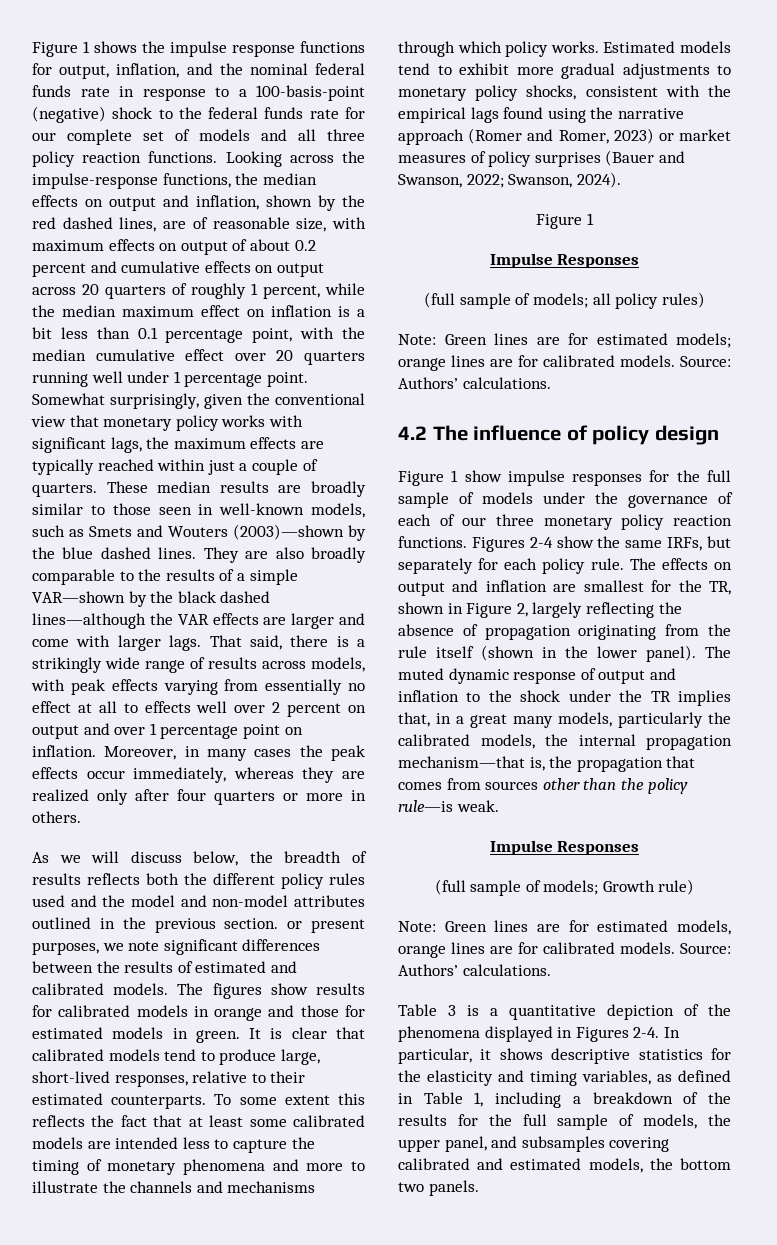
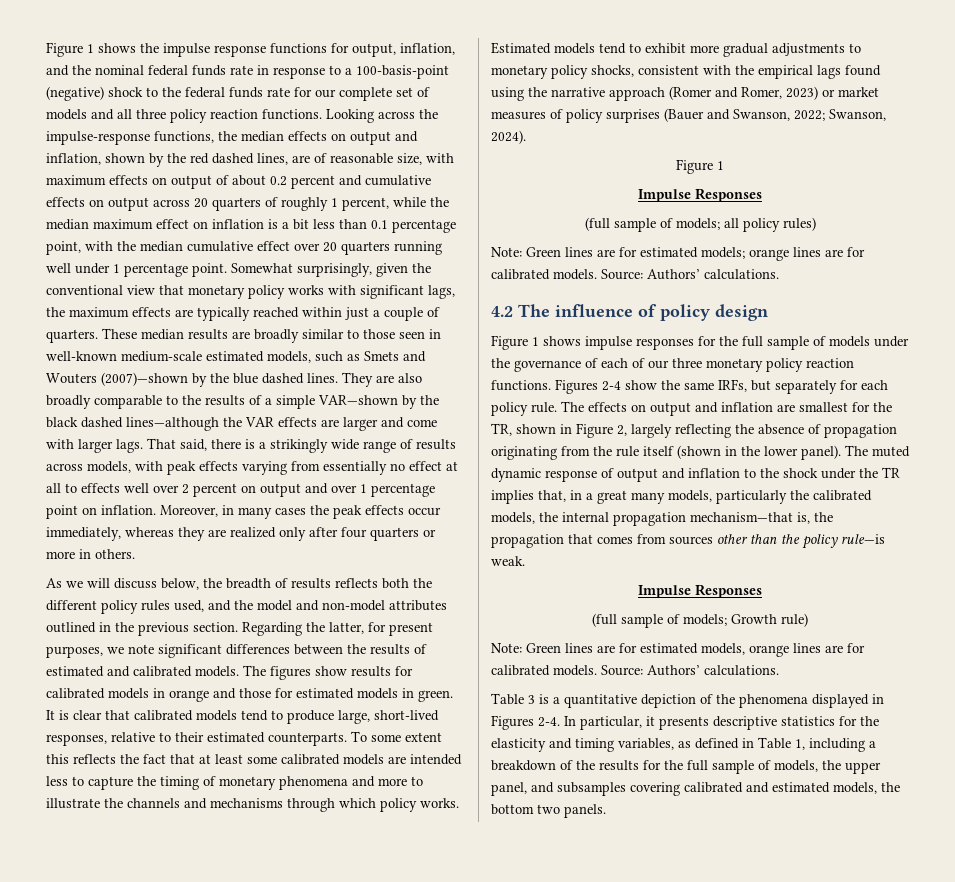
- These median results are broadly similar to those seen in well-known models, such as Smets and Wouters (2003)—shown by the blue dashed lines.
+ These median results are broadly similar to those seen in well-known medium-scale estimated models, such as Smets and Wouters (2007)—shown by the blue dashed lines.
- As we will discuss below, the breadth of results reflects both the different policy rules used and the model and non-model attributes outlined in the previous section. or present purposes, we note significant differences between the results of estimated and calibrated models.
+ As we will discuss below, the breadth of results reflects both the different policy rules used, and the model and non-model attributes outlined in the previous section. Regarding the latter, for present purposes, we note significant differences between the results of estimated and calibrated models.
- Figure 1 show impulse responses for the full sample of models under the governance of each of our three monetary policy reaction functions.
+ Figure 1 shows impulse responses for the full sample of models under the governance of each of our three monetary policy reaction functions.
- In particular, it shows descriptive statistics for the elasticity and timing variables, as defined in Table 1, including a breakdown of the results for the full sample of models, the upper panel, and subsamples covering calibrated and estimated models, the bottom two panels.
+ In particular, it presents descriptive statistics for the elasticity and timing variables, as defined in Table 1, including a breakdown of the results for the full sample of models, the upper panel, and subsamples covering calibrated and estimated models, the bottom two panels.

